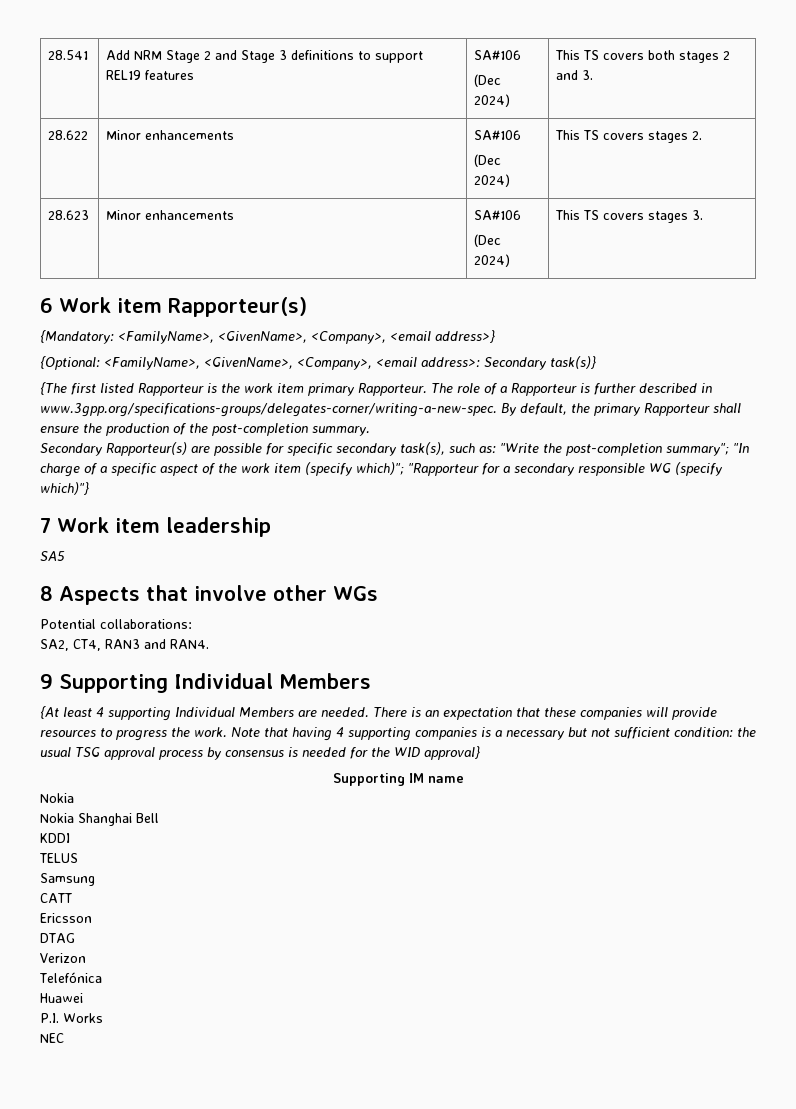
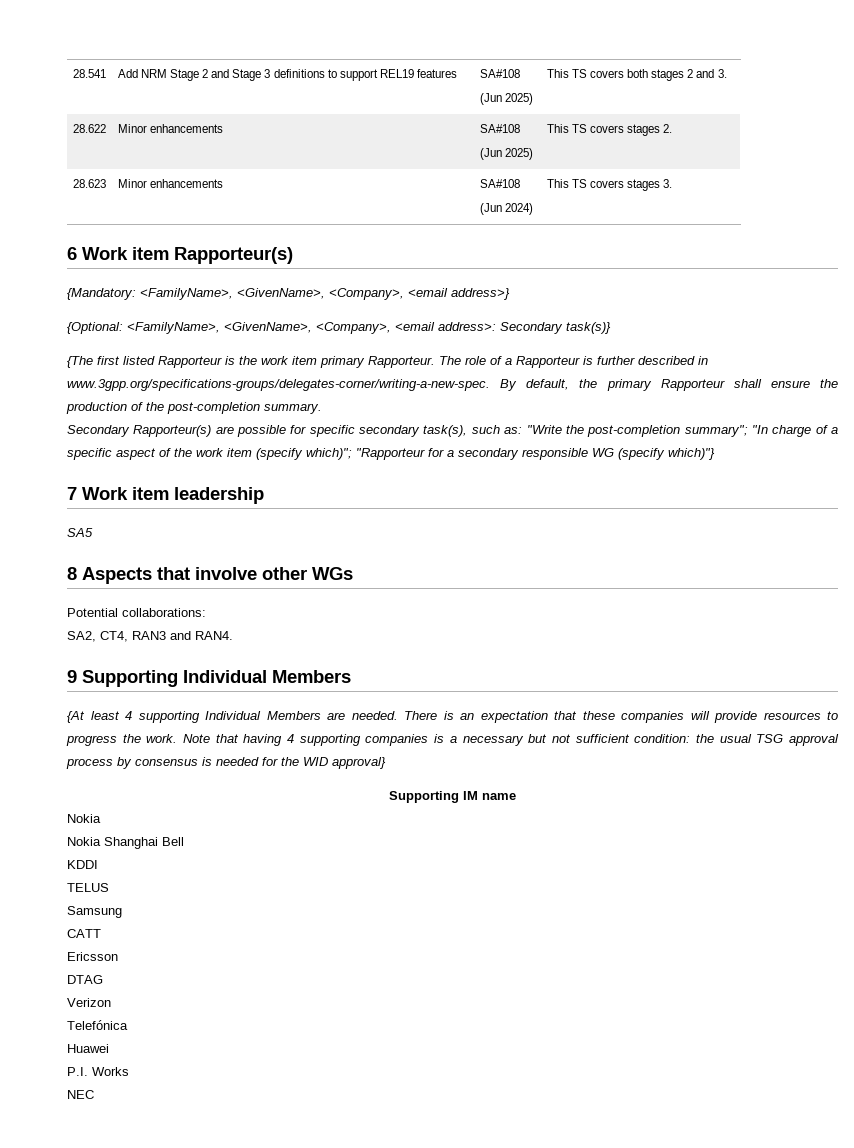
- 28.541 | Add NRM Stage 2 and Stage 3 definitions to support REL19 features | SA#106
- (Dec 2024) | This TS covers both stages 2 and 3.
+ 28.541 | Add NRM Stage 2 and Stage 3 definitions to support REL19 features | SA#108
+ (Jun 2025) | This TS covers both stages 2 and 3.
- 28.622 | Minor enhancements | SA#106
- (Dec 2024) | This TS covers stages 2.
+ 28.622 | Minor enhancements | SA#108
+ (Jun 2025) | This TS covers stages 2.
- 28.623 | Minor enhancements | SA#106
- (Dec 2024) | This TS covers stages 3.
+ 28.623 | Minor enhancements | SA#108
+ (Jun 2024) | This TS covers stages 3.

